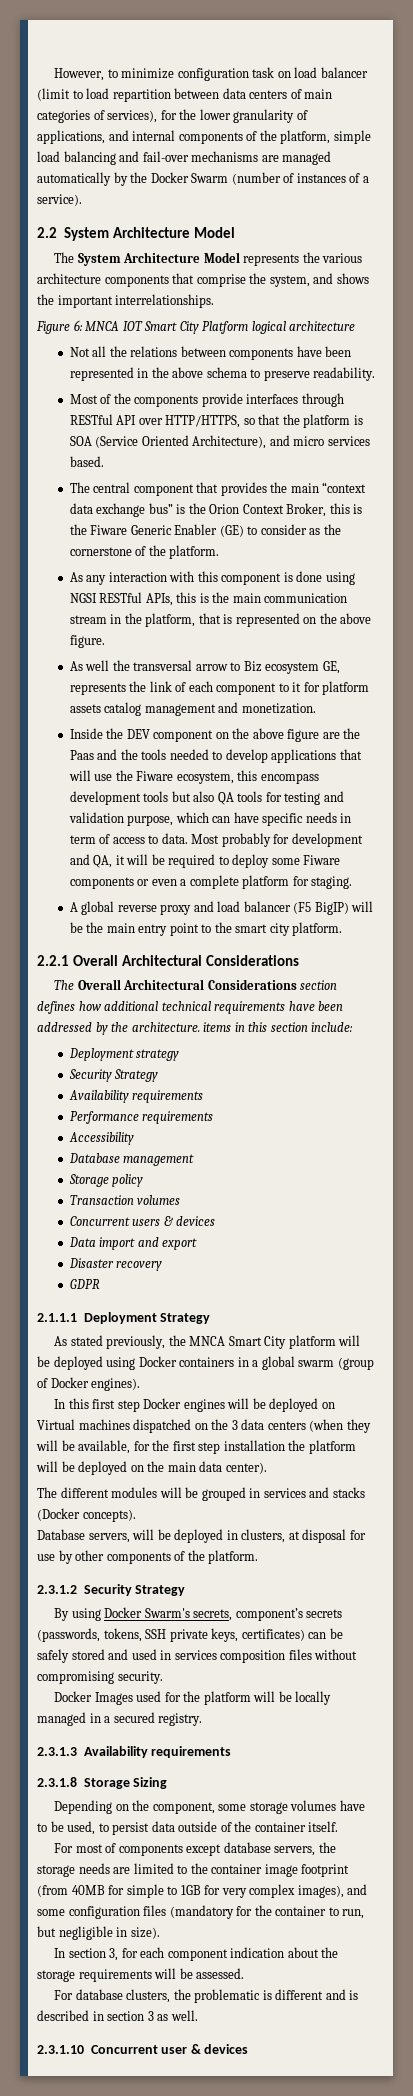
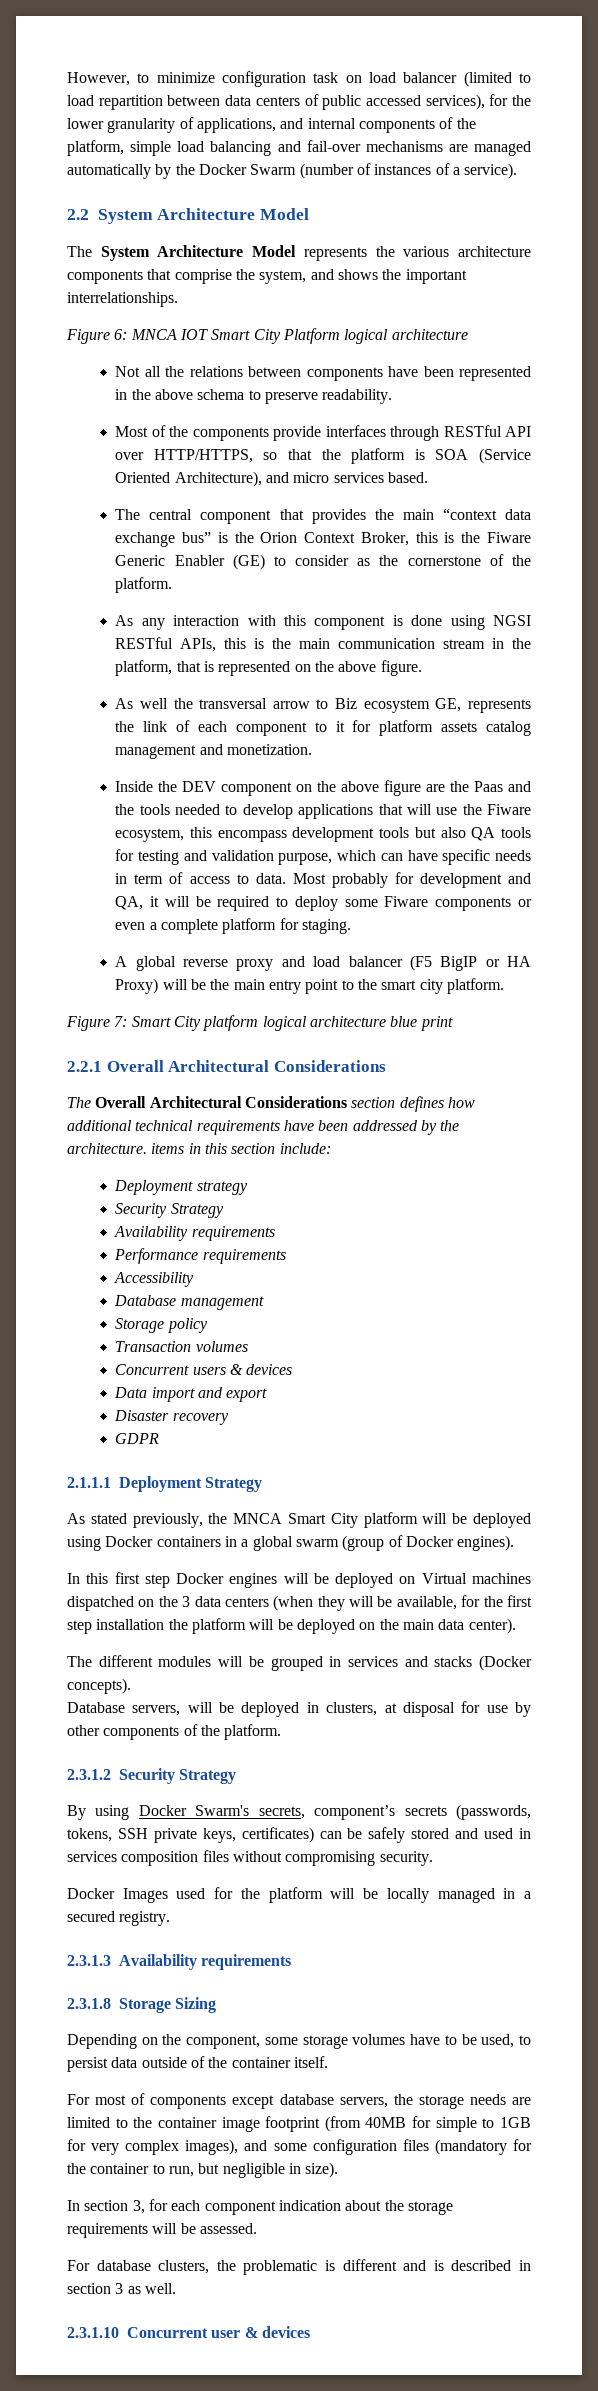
- However, to minimize configuration task on load balancer (limit to load repartition between data centers of main categories of services), for the lower granularity of applications, and internal components of the platform, simple load balancing and fail-over mechanisms are managed automatically by the Docker Swarm (number of instances of a service).
+ However, to minimize configuration task on load balancer (limited to load repartition between data centers of public accessed services), for the lower granularity of applications, and internal components of the platform, simple load balancing and fail-over mechanisms are managed automatically by the Docker Swarm (number of instances of a service).
- A global reverse proxy and load balancer (F5 BigIP) will be the main entry point to the smart city platform.
+ A global reverse proxy and load balancer (F5 BigIP or HA Proxy) will be the main entry point to the smart city platform.
+ Figure 7: Smart City platform logical architecture blue print

